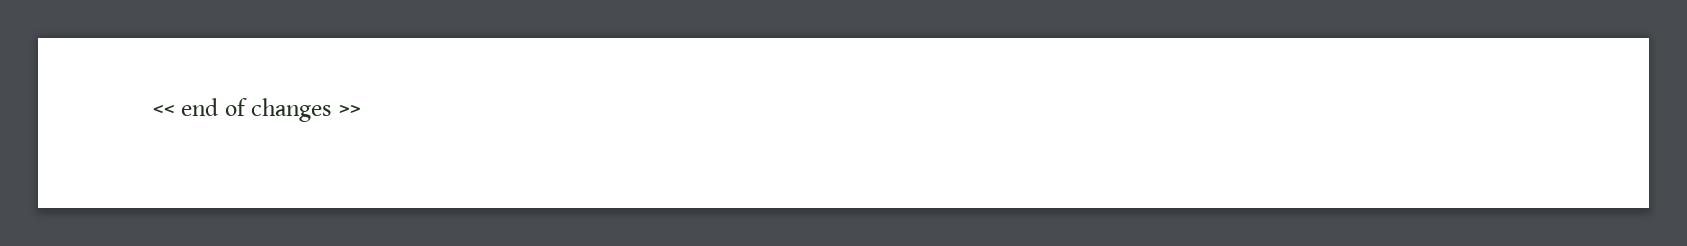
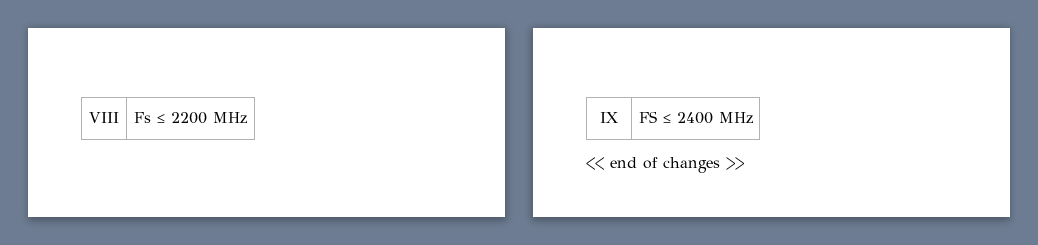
+ VIII | Fs ≤ 2200 MHz
+ IX | FS ≤ 2400 MHz

